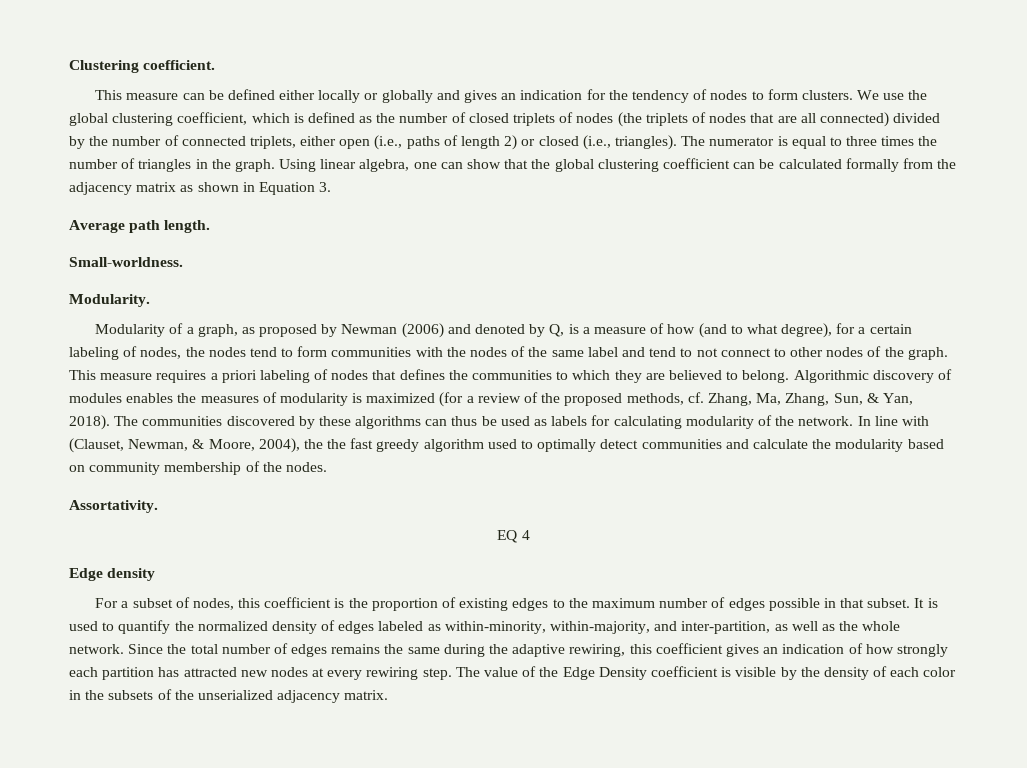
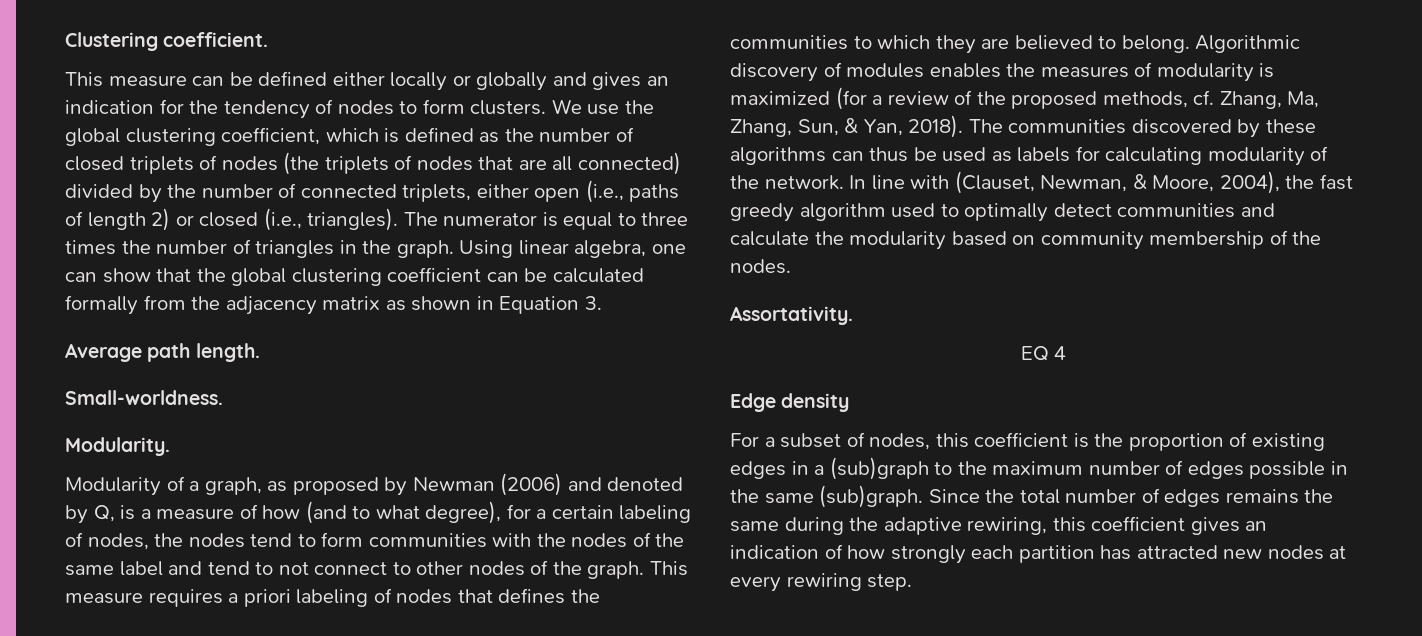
- In line with (Clauset, Newman, & Moore, 2004), the the fast greedy algorithm used to optimally detect communities and calculate the modularity based on community membership of the nodes.
+ In line with (Clauset, Newman, & Moore, 2004), the fast greedy algorithm used to optimally detect communities and calculate the modularity based on community membership of the nodes.
- For a subset of nodes, this coefficient is the proportion of existing edges to the maximum number of edges possible in that subset. It is used to quantify the normalized density of edges labeled as within-minority, within-majority, and inter-partition, as well as the whole network.
+ For a subset of nodes, this coefficient is the proportion of existing edges in a (sub)graph to the maximum number of edges possible in the same (sub)graph.
- The value of the Edge Density coefficient is visible by the density of each color in the subsets of the unserialized adjacency matrix.

